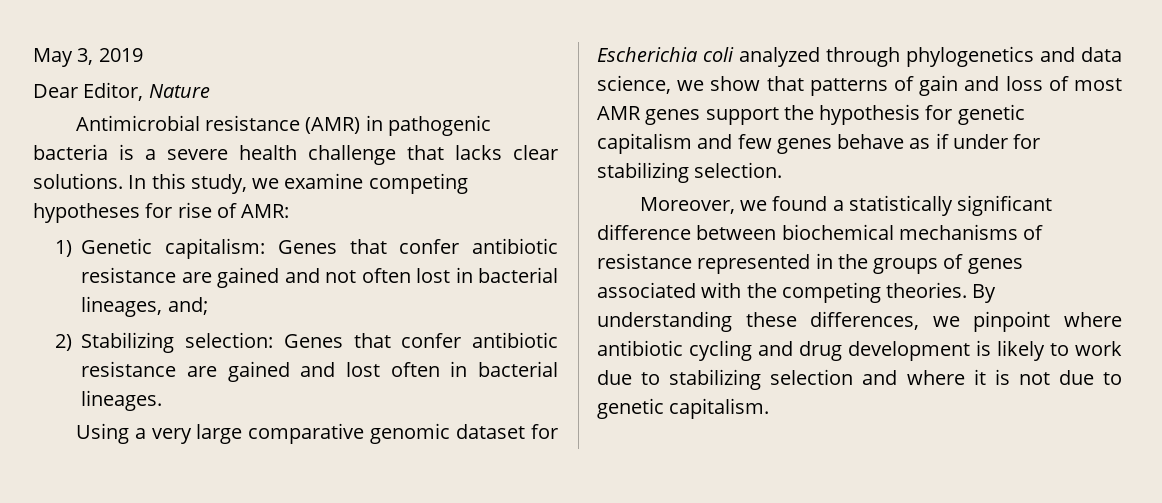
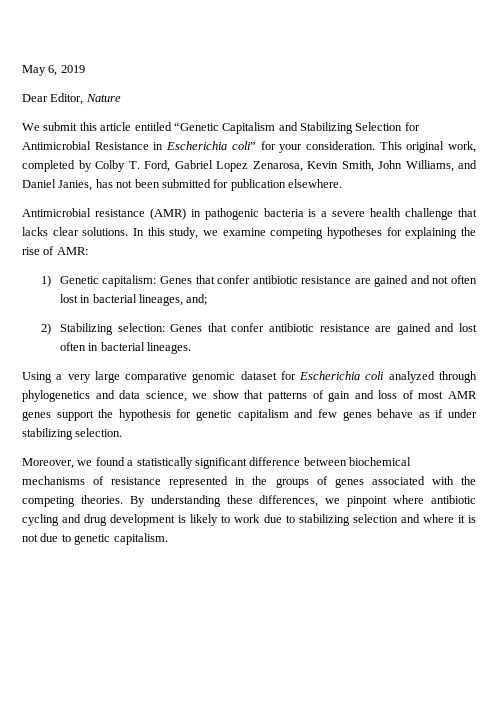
- May 3, 2019
+ May 6, 2019
+ We submit this article entitled “Genetic Capitalism and Stabilizing Selection for Antimicrobial Resistance in Escherichia coli” for your consideration. This original work, completed by Colby T. Ford, Gabriel Lopez Zenarosa, Kevin Smith, John Williams, and Daniel Janies, has not been submitted for publication elsewhere.
- In this study, we examine competing hypotheses for rise of AMR:
+ In this study, we examine competing hypotheses for explaining the rise of AMR:
- Using a very large comparative genomic dataset for Escherichia coli analyzed through phylogenetics and data science, we show that patterns of gain and loss of most AMR genes support the hypothesis for genetic capitalism and few genes behave as if under for stabilizing selection.
+ Using a very large comparative genomic dataset for Escherichia coli analyzed through phylogenetics and data science, we show that patterns of gain and loss of most AMR genes support the hypothesis for genetic capitalism and few genes behave as if under stabilizing selection.

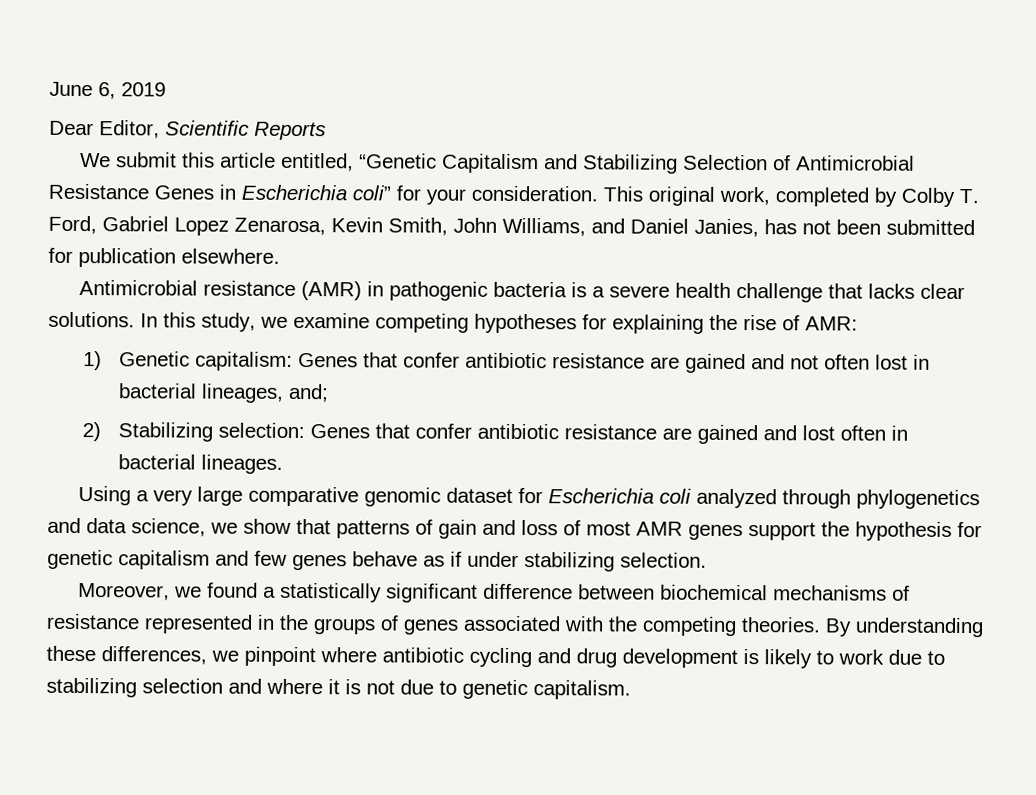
- May 6, 2019
+ June 6, 2019
- Dear Editor, Nature
+ Dear Editor, Scientific Reports
- We submit this article entitled “Genetic Capitalism and Stabilizing Selection for Antimicrobial Resistance in Escherichia coli” for your consideration.
+ We submit this article entitled, “Genetic Capitalism and Stabilizing Selection of Antimicrobial Resistance Genes in Escherichia coli” for your consideration.

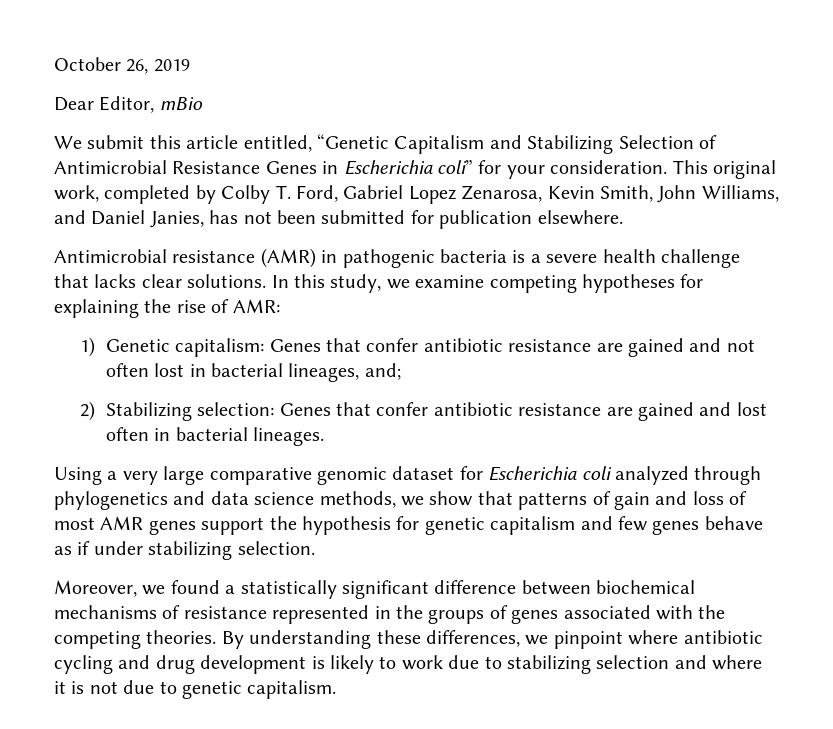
- June 6, 2019
+ October 26, 2019
- Dear Editor, Scientific Reports
+ Dear Editor, mBio
- Using a very large comparative genomic dataset for Escherichia coli analyzed through phylogenetics and data science, we show that patterns of gain and loss of most AMR genes support the hypothesis for genetic capitalism and few genes behave as if under stabilizing selection.
+ Using a very large comparative genomic dataset for Escherichia coli analyzed through phylogenetics and data science methods, we show that patterns of gain and loss of most AMR genes support the hypothesis for genetic capitalism and few genes behave as if under stabilizing selection.

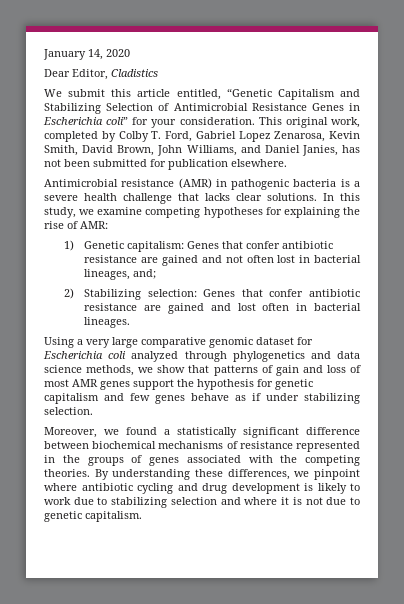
- October 26, 2019
+ January 14, 2020
- Dear Editor, mBio
+ Dear Editor, Cladistics
- This original work, completed by Colby T. Ford, Gabriel Lopez Zenarosa, Kevin Smith, John Williams, and Daniel Janies, has not been submitted for publication elsewhere.
+ This original work, completed by Colby T. Ford, Gabriel Lopez Zenarosa, Kevin Smith, David Brown, John Williams, and Daniel Janies, has not been submitted for publication elsewhere.

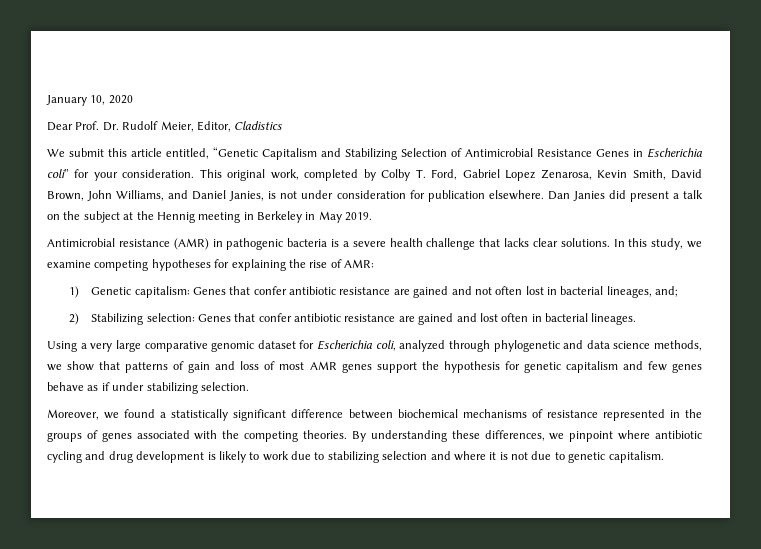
- January 14, 2020
+ January 10, 2020
- Dear Editor, Cladistics
+ Dear Prof. Dr. Rudolf Meier, Editor, Cladistics
- This original work, completed by Colby T. Ford, Gabriel Lopez Zenarosa, Kevin Smith, David Brown, John Williams, and Daniel Janies, has not been submitted for publication elsewhere.
+ This original work, completed by Colby T. Ford, Gabriel Lopez Zenarosa, Kevin Smith, David Brown, John Williams, and Daniel Janies, is not under consideration for publication elsewhere. Dan Janies did present a talk on the subject at the Hennig meeting in Berkeley in May 2019.
- Using a very large comparative genomic dataset for Escherichia coli analyzed through phylogenetics and data science methods, we show that patterns of gain and loss of most AMR genes support the hypothesis for genetic capitalism and few genes behave as if under stabilizing selection.
+ Using a very large comparative genomic dataset for Escherichia coli, analyzed through phylogenetic and data science methods, we show that patterns of gain and loss of most AMR genes support the hypothesis for genetic capitalism and few genes behave as if under stabilizing selection.

